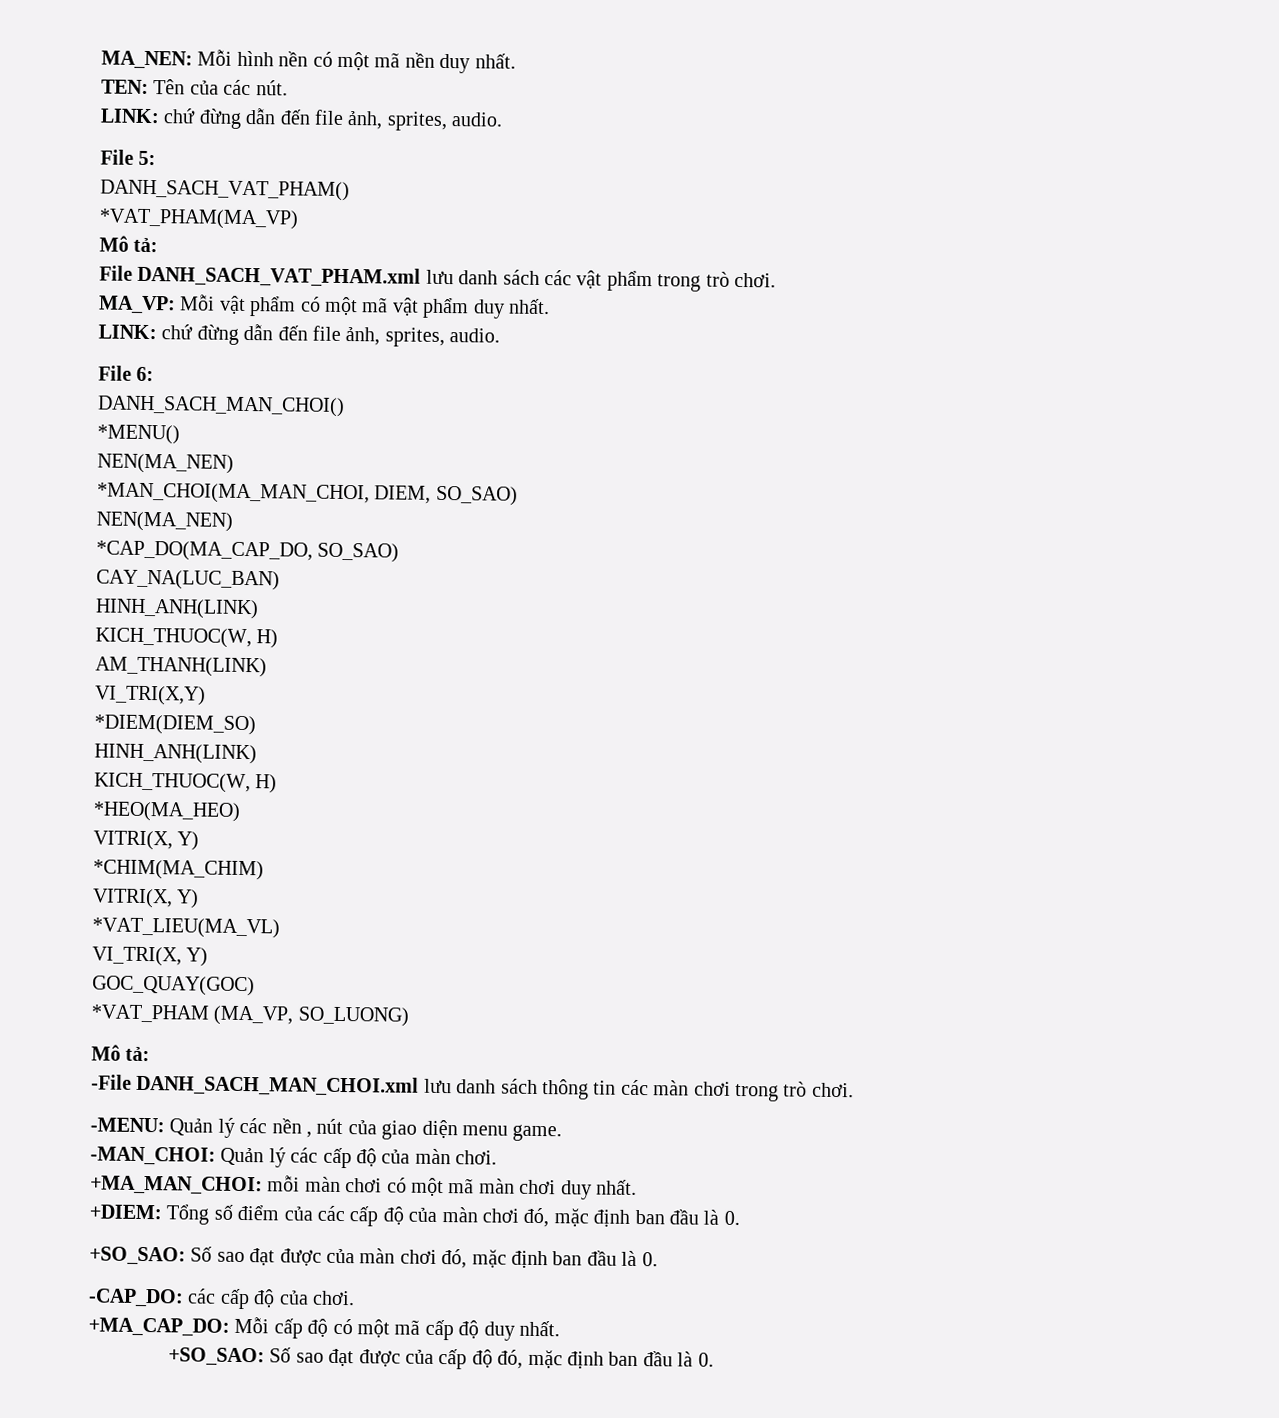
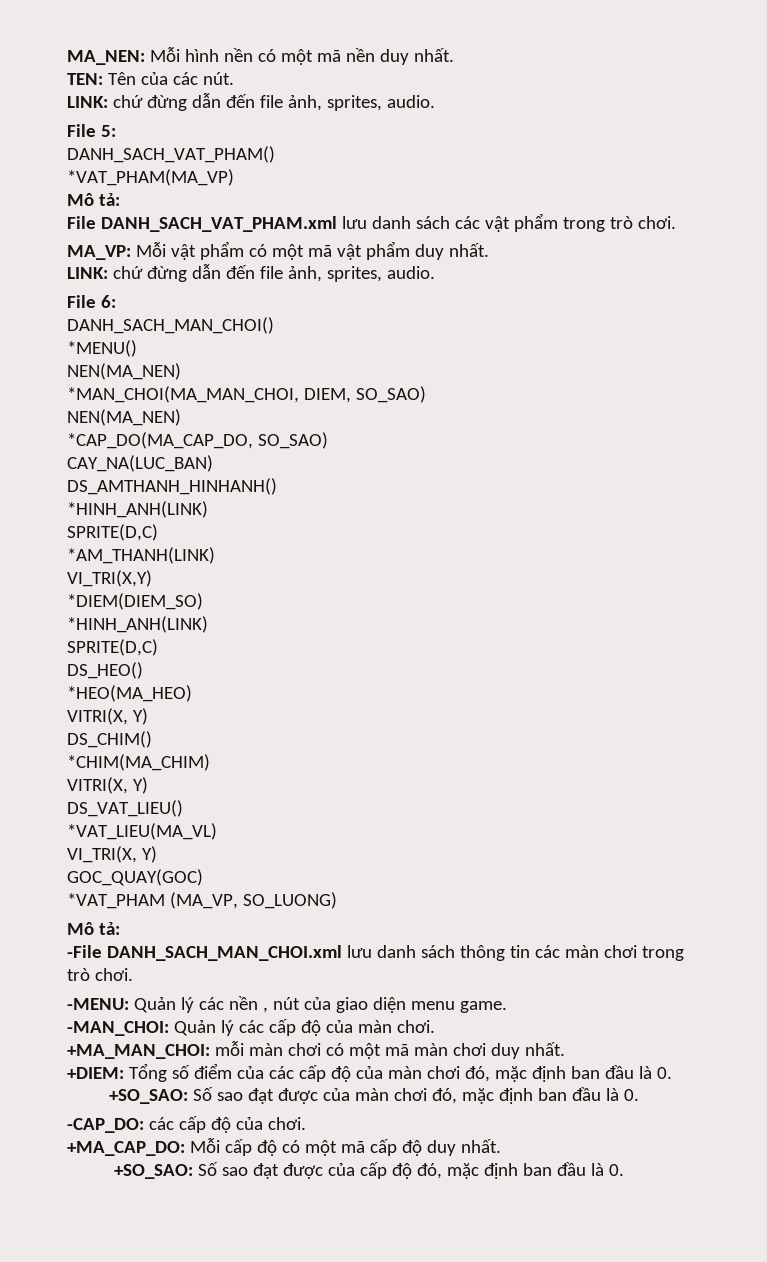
  CAY_NA(LUC_BAN)
- HINH_ANH(LINK)
- KICH_THUOC(W, H)
- AM_THANH(LINK)
+ DS_AMTHANH_HINHANH()
+ *HINH_ANH(LINK)
+ SPRITE(D,C)
+ *AM_THANH(LINK)
  *DIEM(DIEM_SO)
- HINH_ANH(LINK)
- KICH_THUOC(W, H)
+ *HINH_ANH(LINK)
+ SPRITE(D,C)
+ DS_HEO()
+ DS_CHIM()
+ DS_VAT_LIEU()

